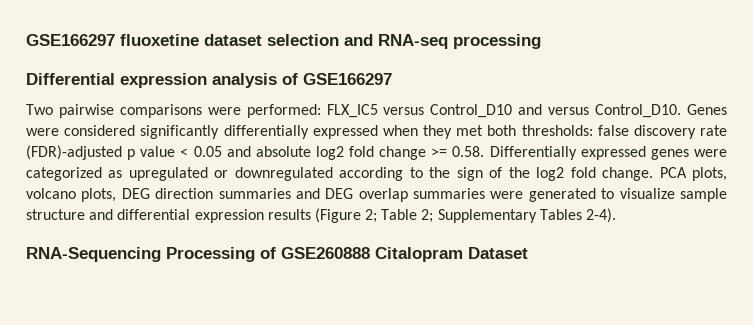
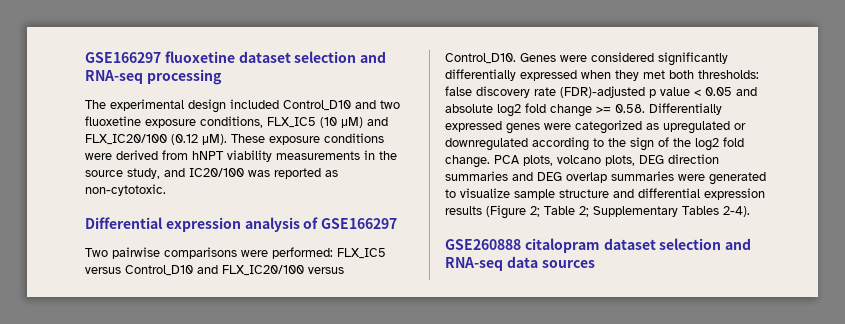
+ The experimental design included Control_D10 and two fluoxetine exposure conditions, FLX_IC5 (10 μM) and FLX_IC20/100 (0.12 μM). These exposure conditions were derived from hNPT viability measurements in the source study, and IC20/100 was reported as non-cytotoxic.
- Two pairwise comparisons were performed: FLX_IC5 versus Control_D10 and versus Control_D10.
+ Two pairwise comparisons were performed: FLX_IC5 versus Control_D10 and FLX_IC20/100 versus Control_D10.
- RNA-Sequencing Processing of GSE260888 Citalopram Dataset
+ GSE260888 citalopram dataset selection and RNA-seq data sources

